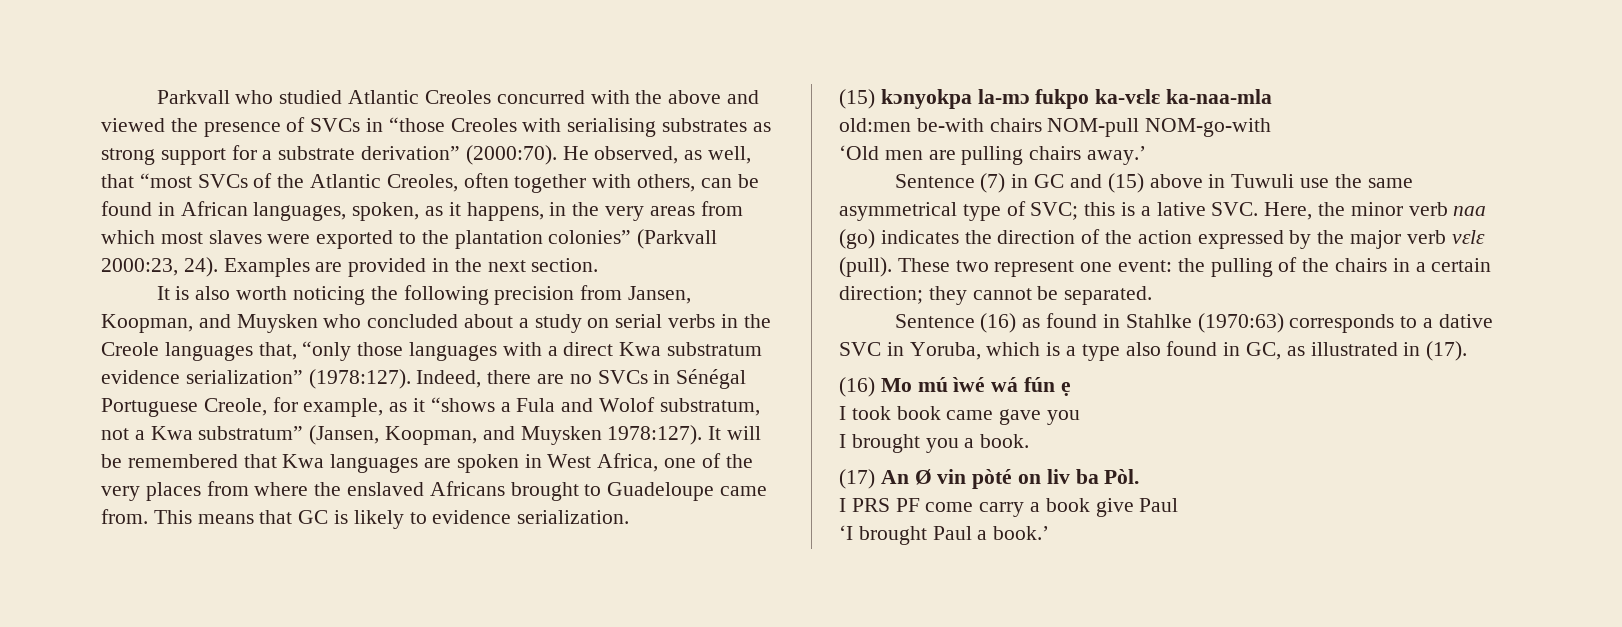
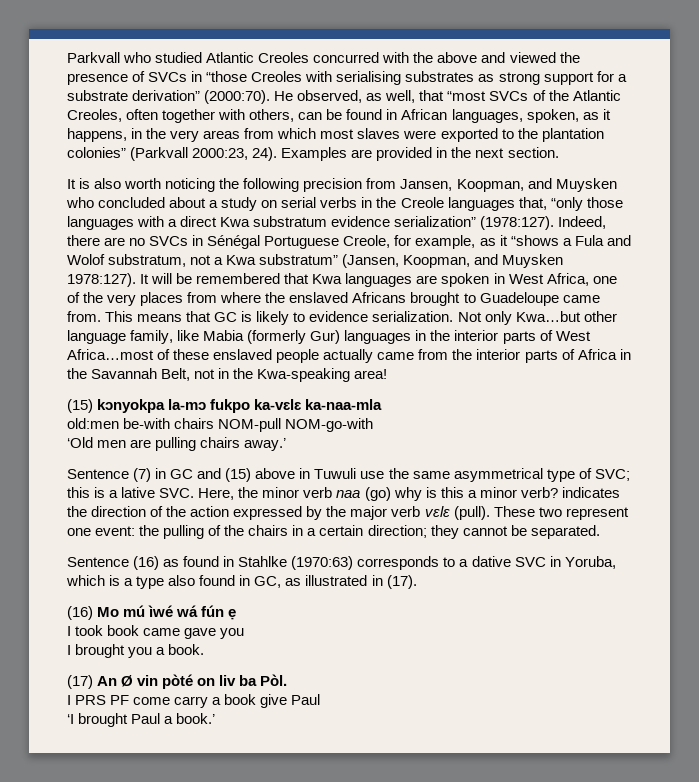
+ Not only Kwa…but other language family, like Mabia (formerly Gur) languages in the interior parts of West Africa…most of these enslaved people actually came from the interior parts of Africa in the Savannah Belt, not in the Kwa-speaking area!
- Sentence (7) in GC and (15) above in Tuwuli use the same asymmetrical type of SVC; this is a lative SVC. Here, the minor verb naa (go) indicates the direction of the action expressed by the major verb vɛlɛ (pull).
+ Sentence (7) in GC and (15) above in Tuwuli use the same asymmetrical type of SVC; this is a lative SVC. Here, the minor verb naa (go) why is this a minor verb? indicates the direction of the action expressed by the major verb vɛlɛ (pull).

